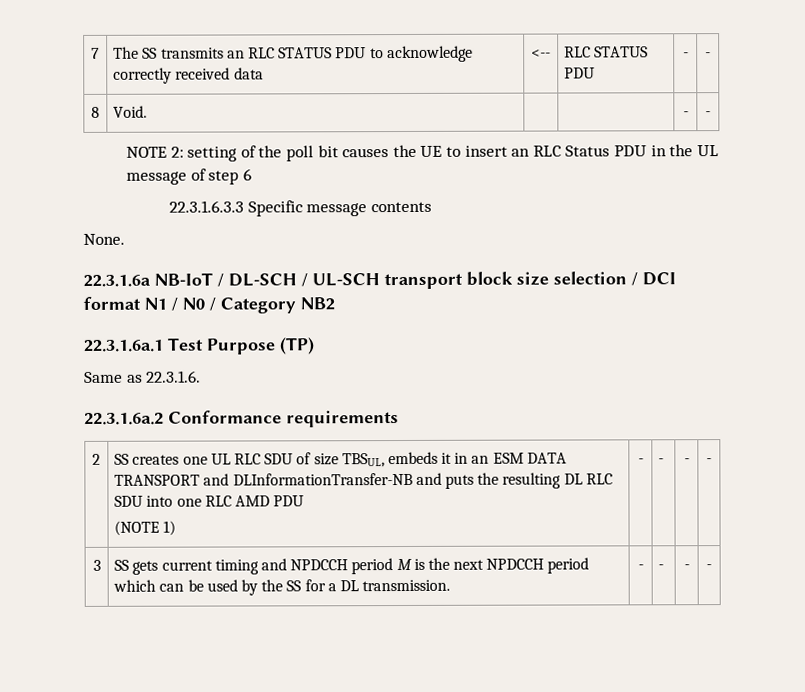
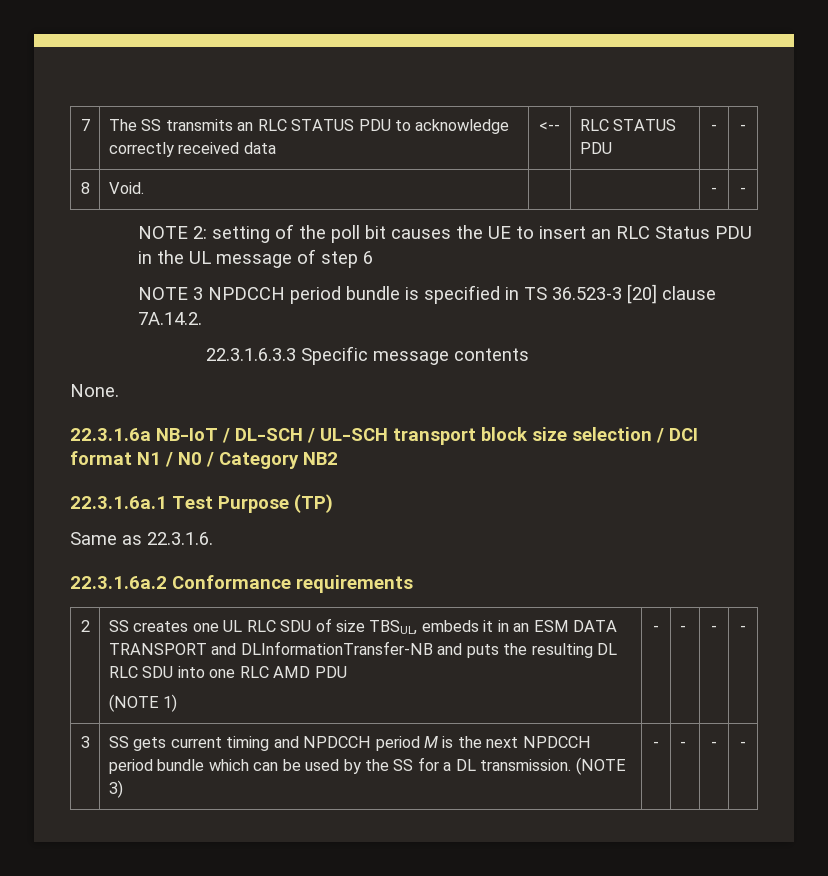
+ NOTE 3 NPDCCH period bundle is specified in TS 36.523-3 [20] clause 7A.14.2.
- 3 | SS gets current timing and NPDCCH period M is the next NPDCCH period which can be used by the SS for a DL transmission. | - | - | - | -
+ 3 | SS gets current timing and NPDCCH period M is the next NPDCCH period bundle which can be used by the SS for a DL transmission. (NOTE 3) | - | - | - | -

